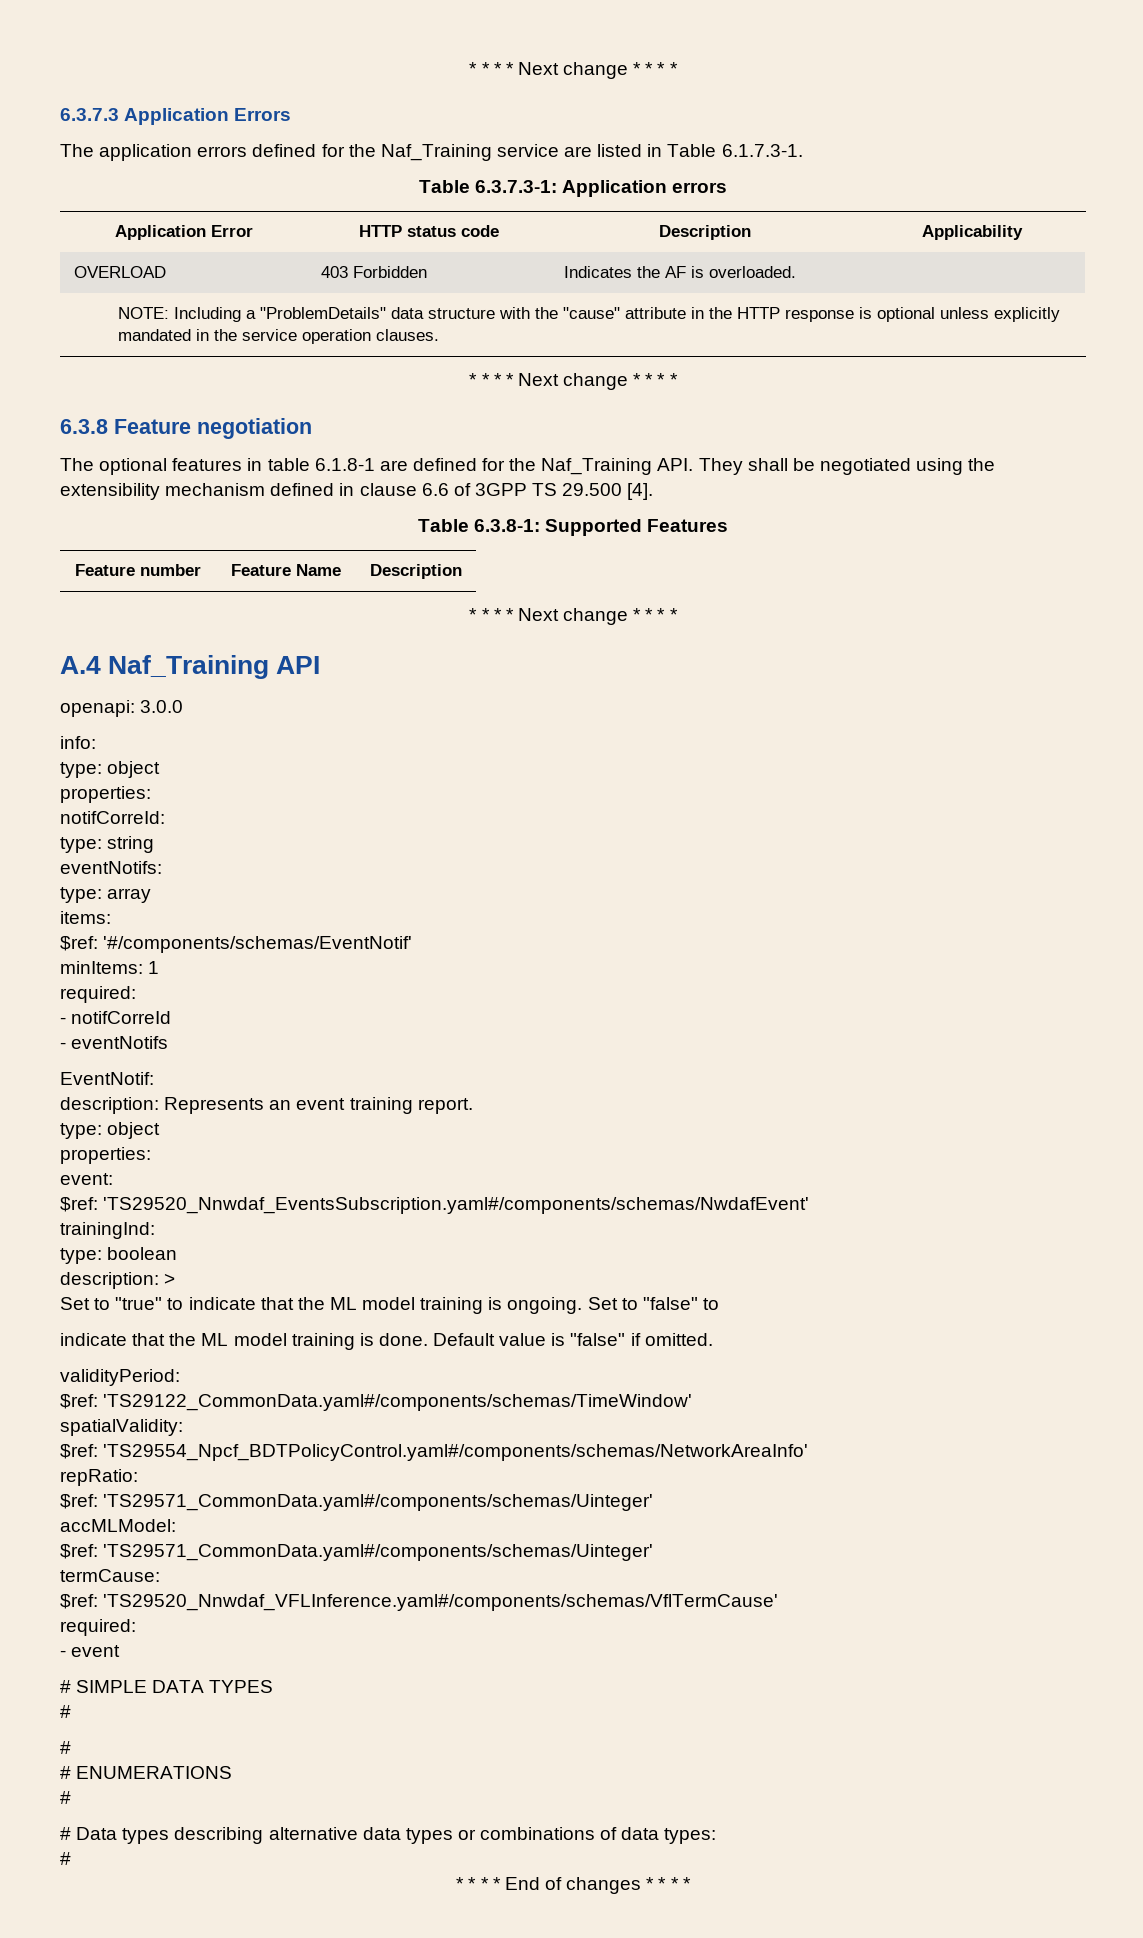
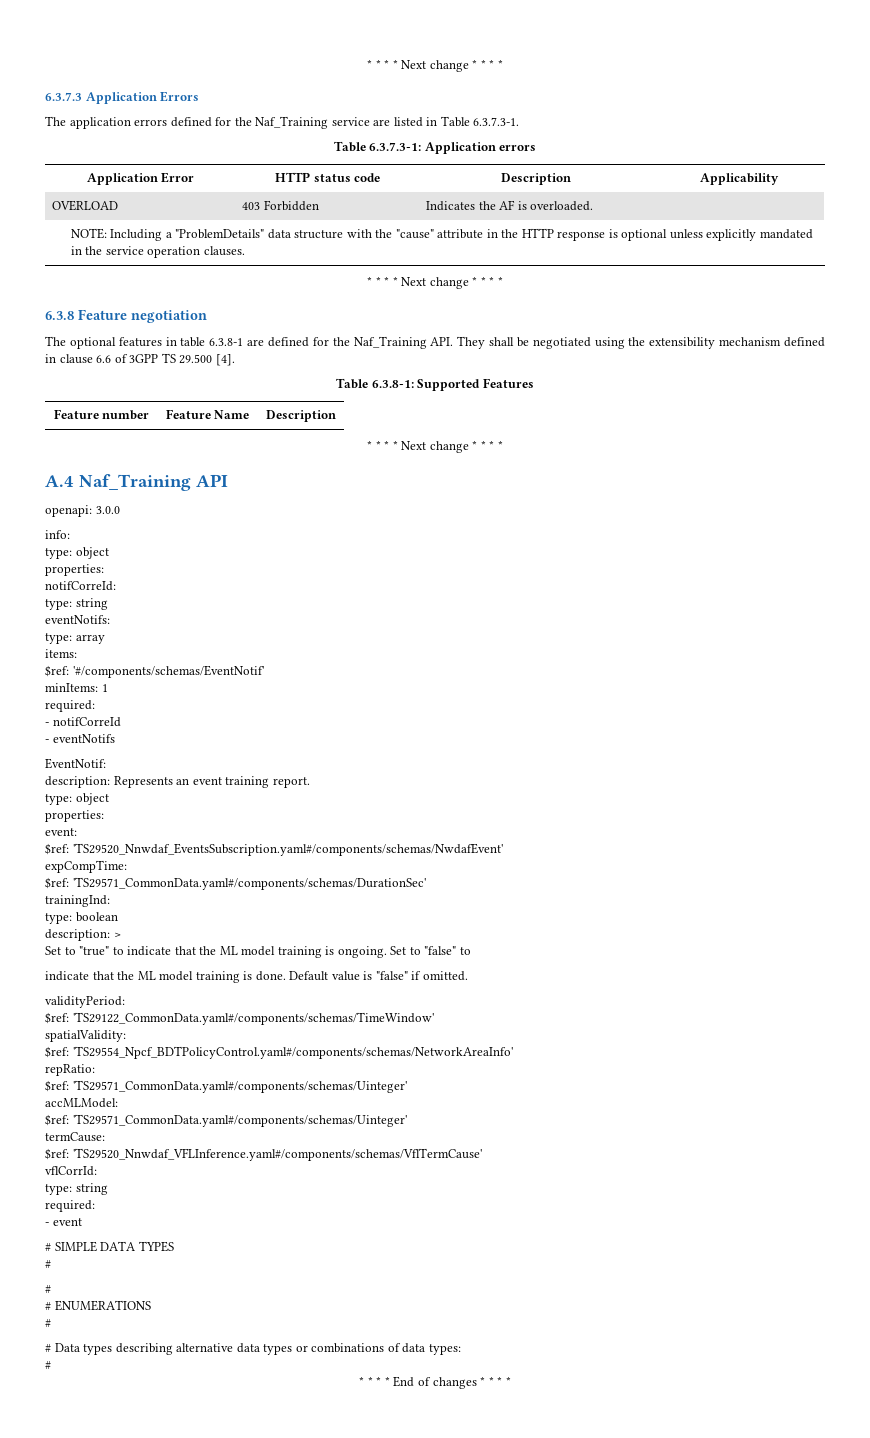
- The application errors defined for the Naf_Training service are listed in Table 6.1.7.3-1.
+ The application errors defined for the Naf_Training service are listed in Table 6.3.7.3-1.
- The optional features in table 6.1.8-1 are defined for the Naf_Training API. They shall be negotiated using the extensibility mechanism defined in clause 6.6 of 3GPP TS 29.500 [4].
+ The optional features in table 6.3.8-1 are defined for the Naf_Training API. They shall be negotiated using the extensibility mechanism defined in clause 6.6 of 3GPP TS 29.500 [4].
+ expCompTime:
+ $ref: 'TS29571_CommonData.yaml#/components/schemas/DurationSec'
+ vflCorrId:
+ type: string

